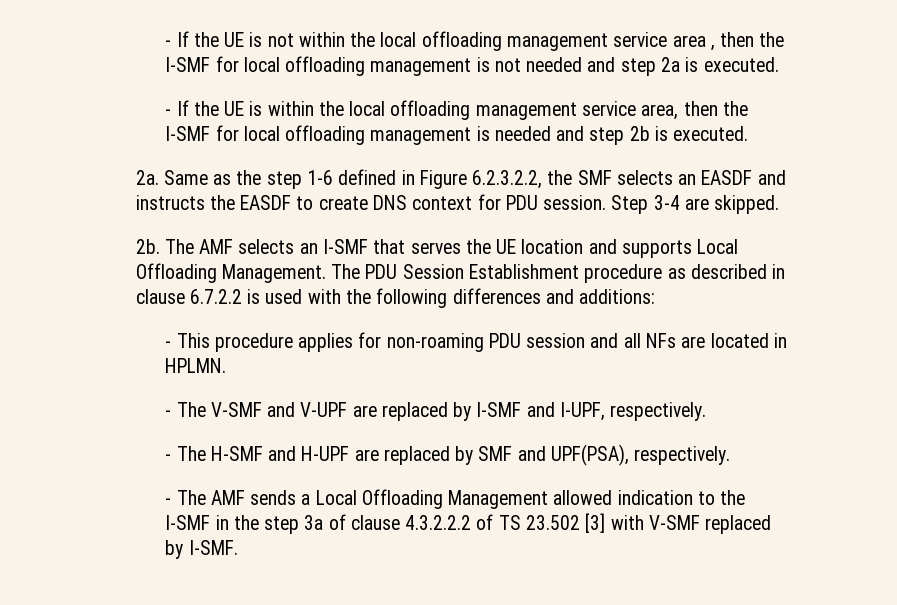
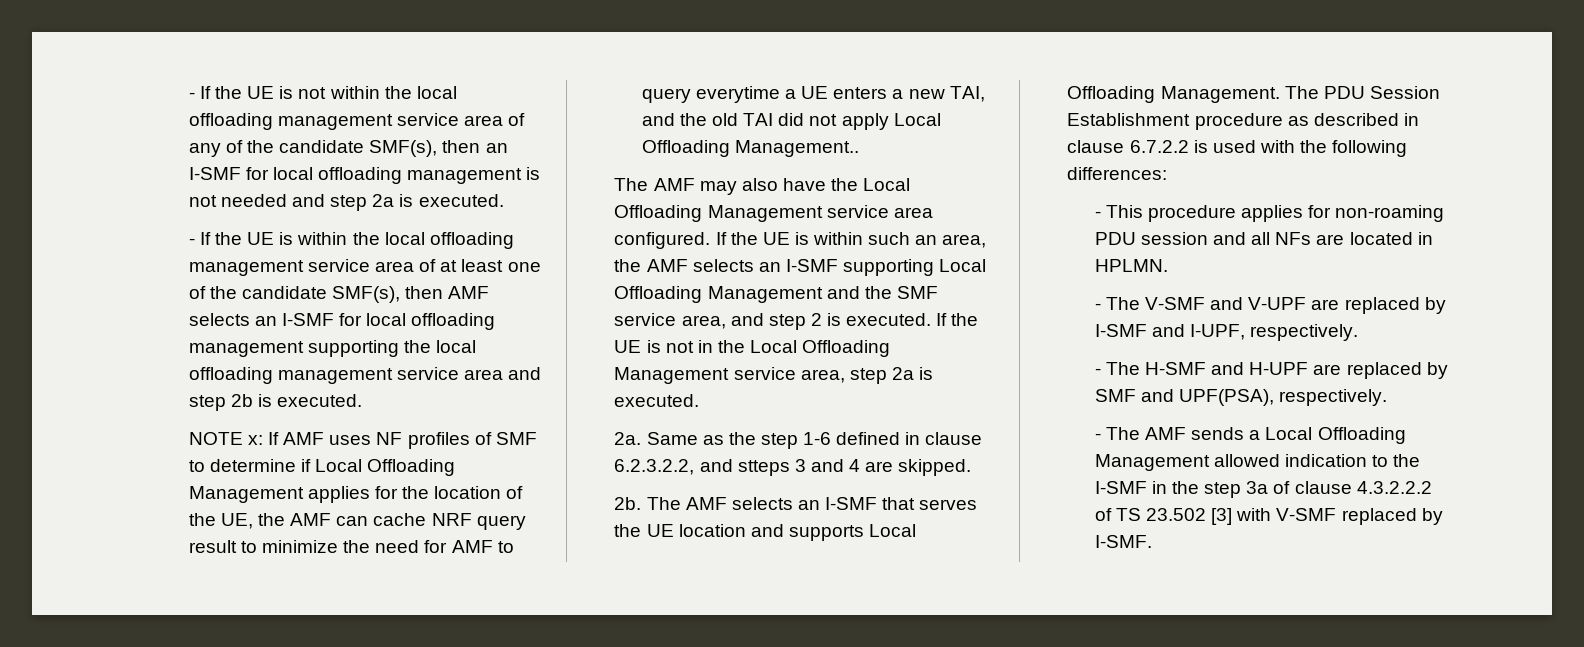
- - If the UE is not within the local offloading management service area , then the I-SMF for local offloading management is not needed and step 2a is executed.
+ - If the UE is not within the local offloading management service area of any of the candidate SMF(s), then an I-SMF for local offloading management is not needed and step 2a is executed.
- - If the UE is within the local offloading management service area, then the I-SMF for local offloading management is needed and step 2b is executed.
+ - If the UE is within the local offloading management service area of at least one of the candidate SMF(s), then AMF selects an I-SMF for local offloading management supporting the local offloading management service area and step 2b is executed.
+ NOTE x: If AMF uses NF profiles of SMF to determine if Local Offloading Management applies for the location of the UE, the AMF can cache NRF query result to minimize the need for AMF to query everytime a UE enters a new TAI, and the old TAI did not apply Local Offloading Management..
+ The AMF may also have the Local Offloading Management service area configured. If the UE is within such an area, the AMF selects an I-SMF supporting Local Offloading Management and the SMF service area, and step 2 is executed. If the UE is not in the Local Offloading Management service area, step 2a is executed.
- Same as the step 1-6 defined in Figure 6.2.3.2.2, the SMF selects an EASDF and instructs the EASDF to create DNS context for PDU session. Step 3-4 are skipped.
+ Same as the step 1-6 defined in clause 6.2.3.2.2, and stteps 3 and 4 are skipped.
- The PDU Session Establishment procedure as described in clause 6.7.2.2 is used with the following differences and additions:
+ The PDU Session Establishment procedure as described in clause 6.7.2.2 is used with the following differences:

